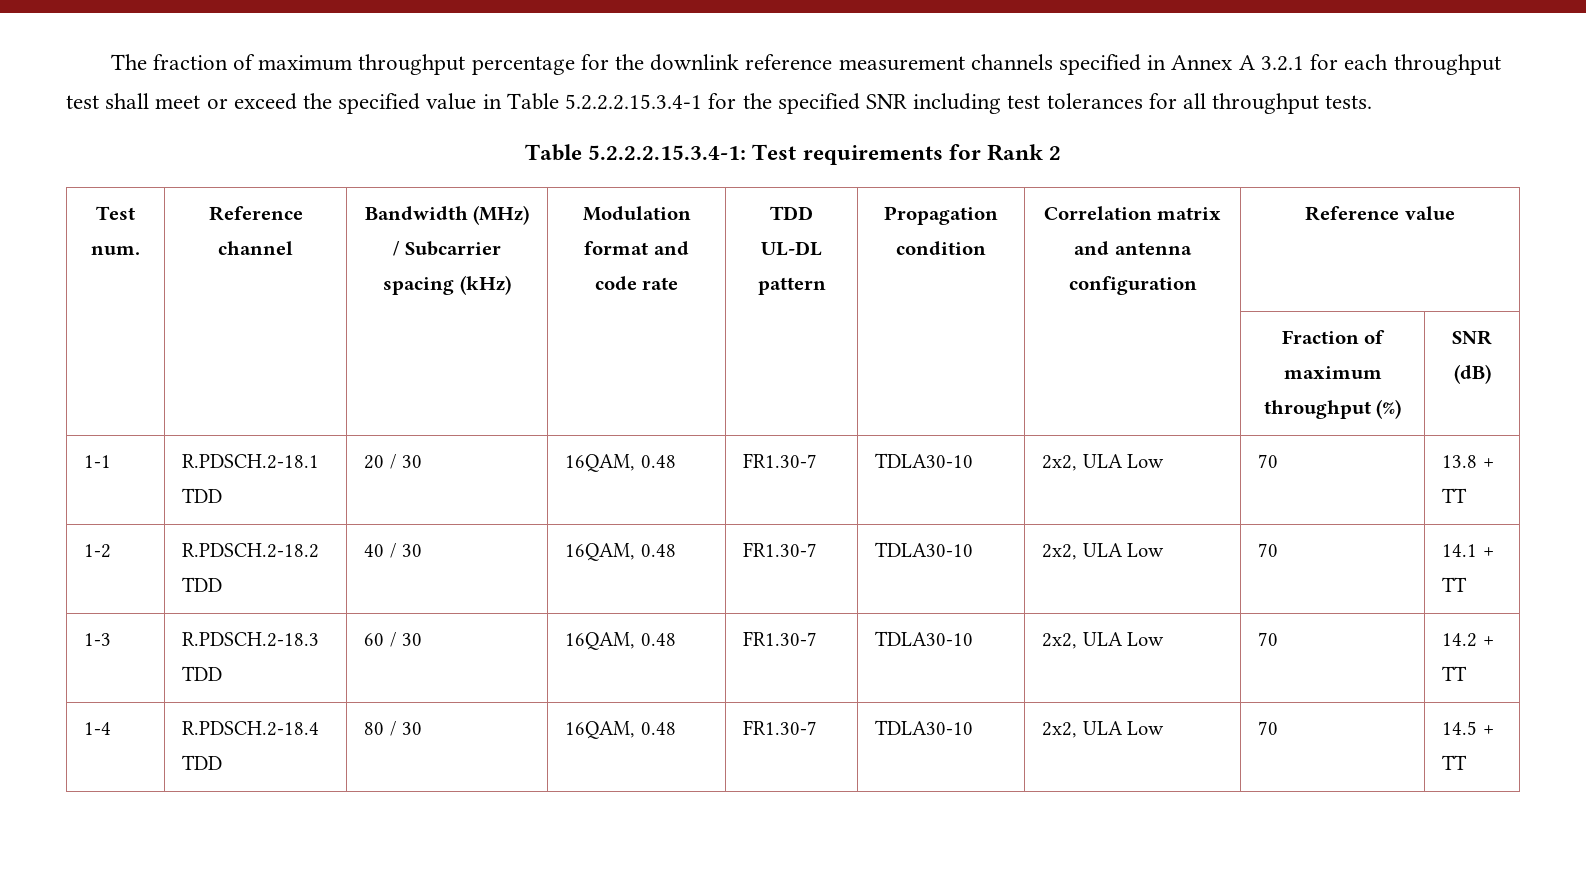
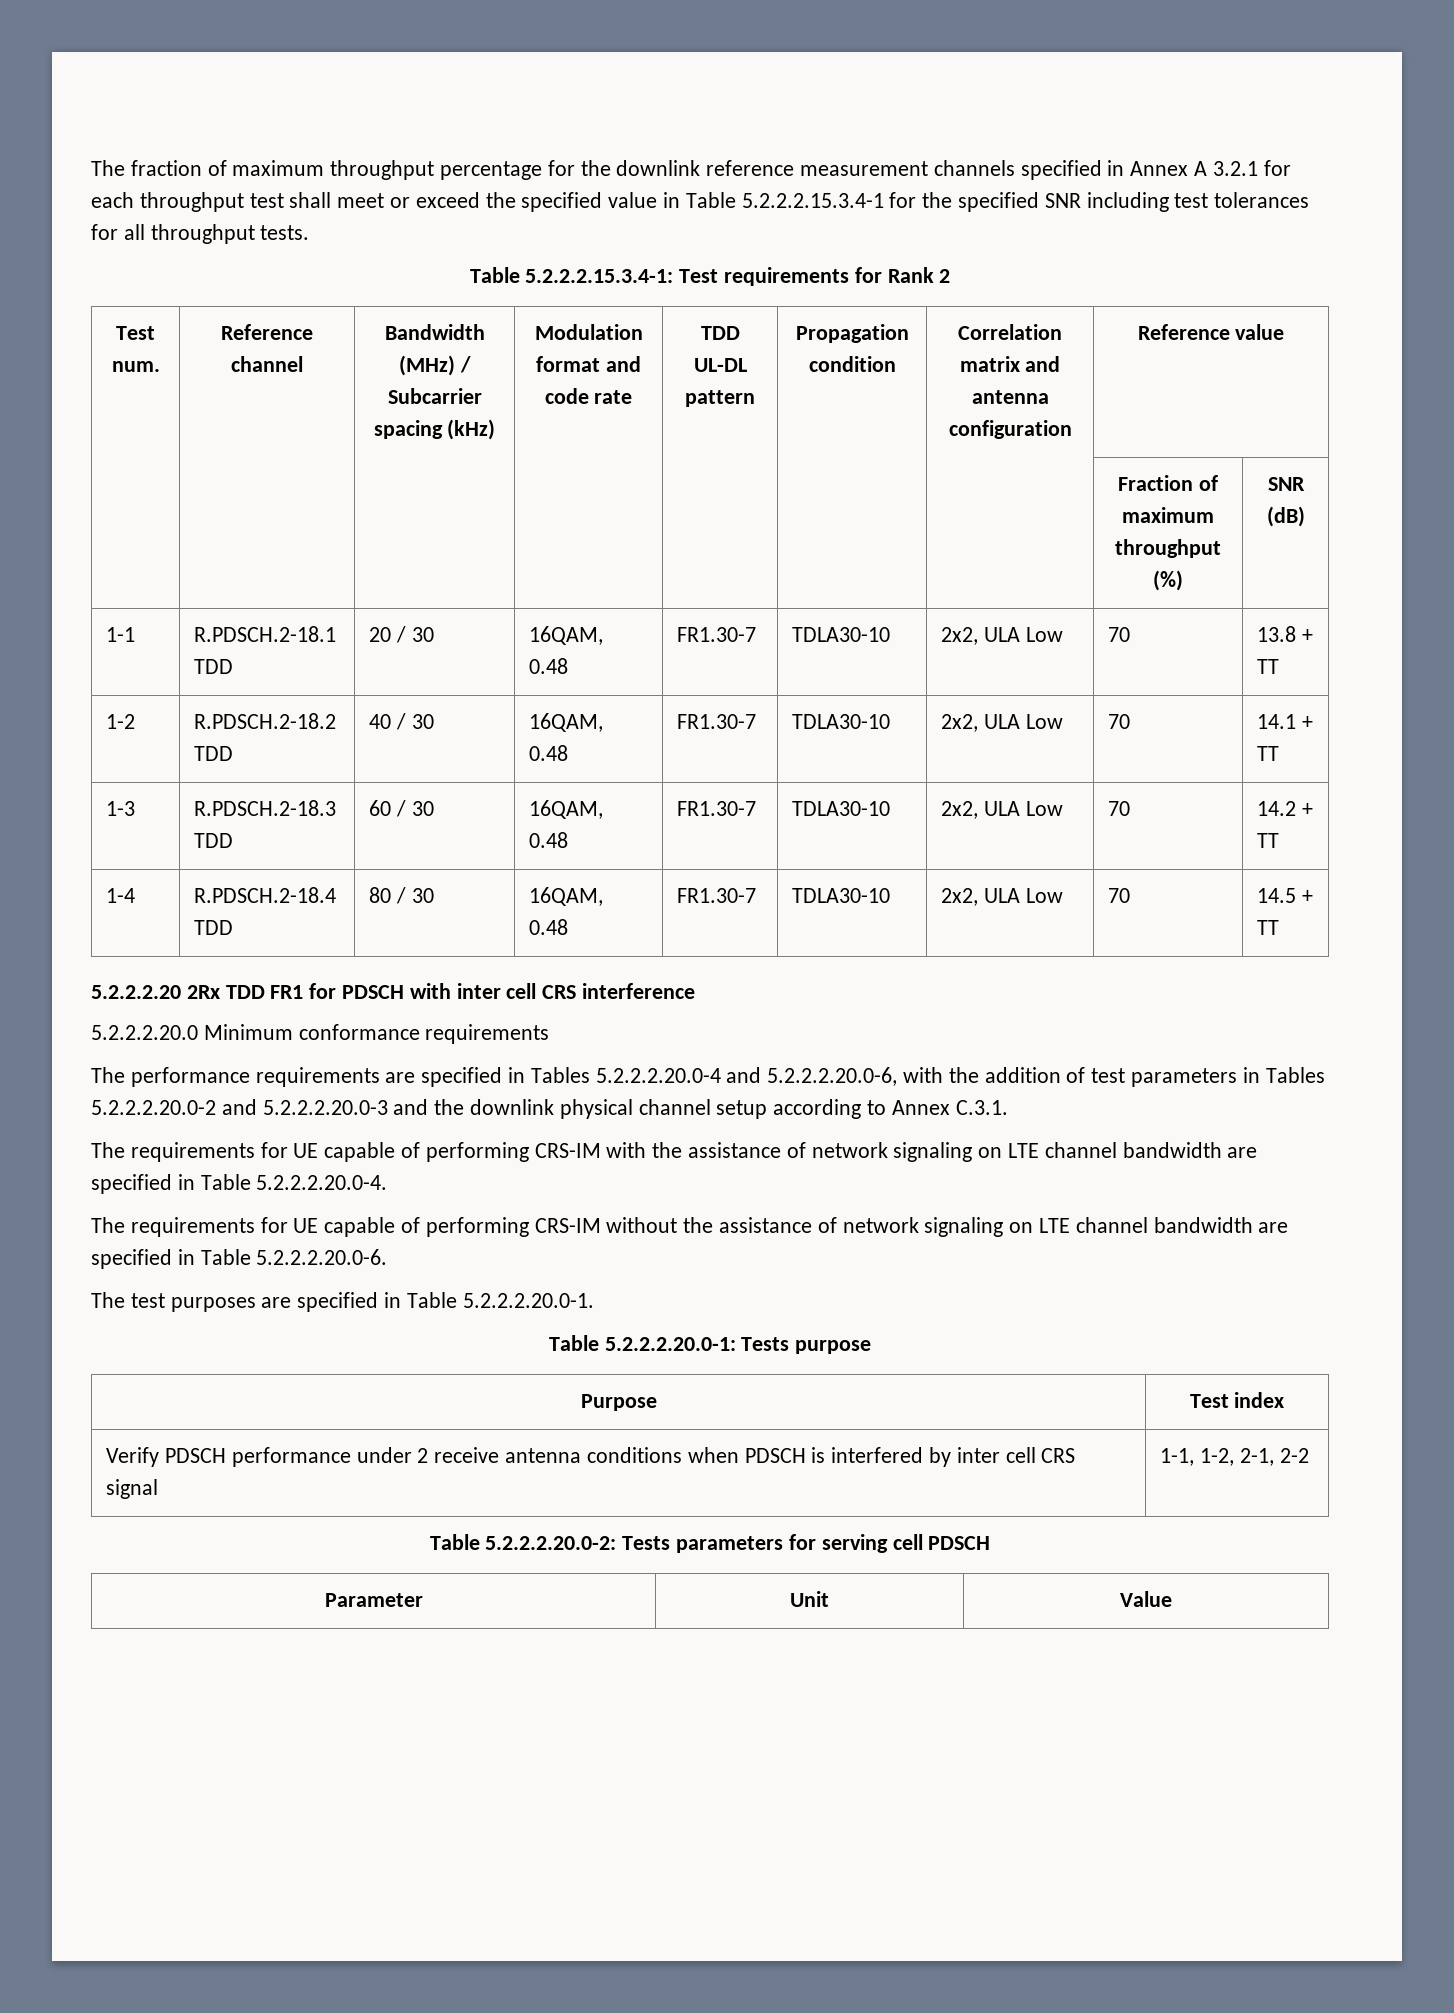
+ 5.2.2.2.20 2Rx TDD FR1 for PDSCH with inter cell CRS interference
+ 5.2.2.2.20.0 Minimum conformance requirements
+ The performance requirements are specified in Tables 5.2.2.2.20.0-4 and 5.2.2.2.20.0-6, with the addition of test parameters in Tables 5.2.2.2.20.0-2 and 5.2.2.2.20.0-3 and the downlink physical channel setup according to Annex C.3.1.
+ The requirements for UE capable of performing CRS-IM with the assistance of network signaling on LTE channel bandwidth are specified in Table 5.2.2.2.20.0-4.
+ The requirements for UE capable of performing CRS-IM without the assistance of network signaling on LTE channel bandwidth are specified in Table 5.2.2.2.20.0-6.
+ The test purposes are specified in Table 5.2.2.2.20.0-1.
+ Table 5.2.2.2.20.0-1: Tests purpose
+ Purpose | Test index
+ Verify PDSCH performance under 2 receive antenna conditions when PDSCH is interfered by inter cell CRS signal | 1-1, 1-2, 2-1, 2-2
+ Table 5.2.2.2.20.0-2: Tests parameters for serving cell PDSCH
+ Parameter | Unit | Value

